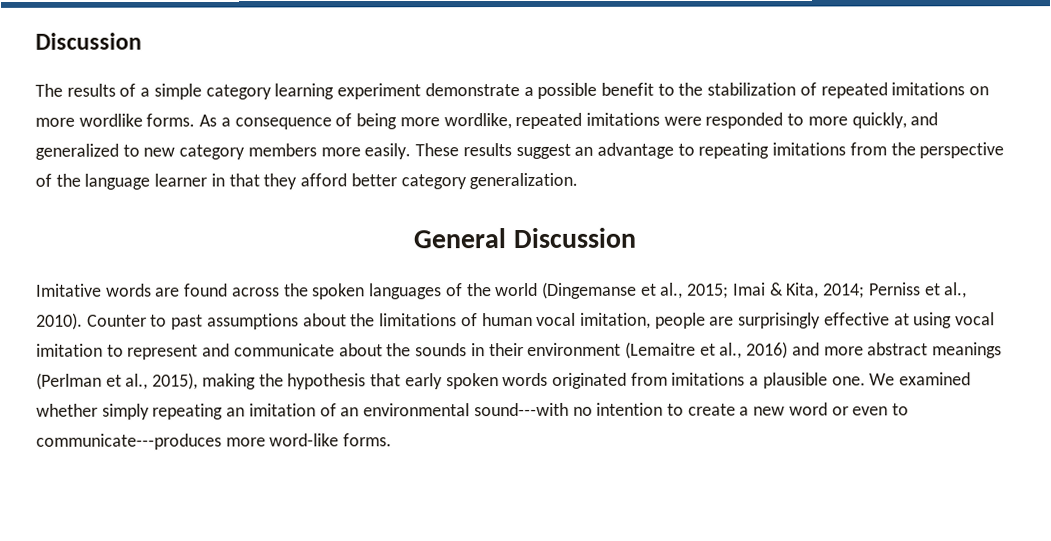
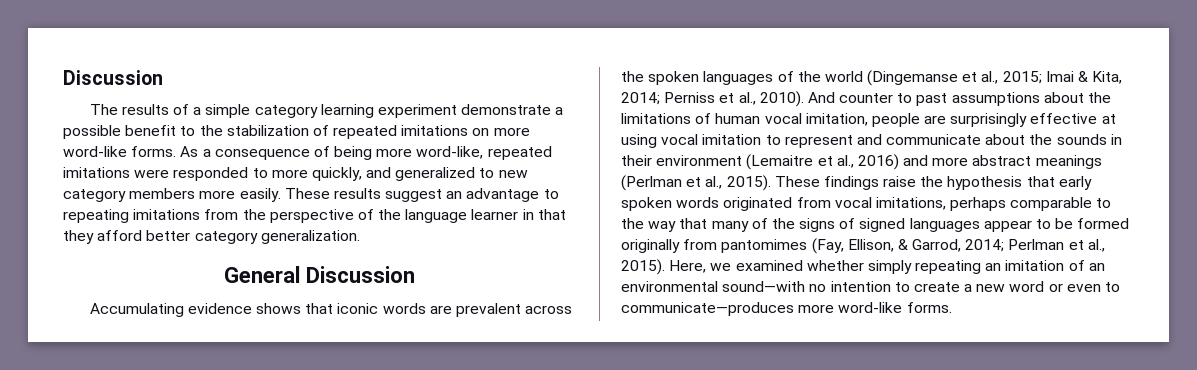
- The results of a simple category learning experiment demonstrate a possible benefit to the stabilization of repeated imitations on more wordlike forms.
+ The results of a simple category learning experiment demonstrate a possible benefit to the stabilization of repeated imitations on more word-like forms.
- As a consequence of being more wordlike, repeated imitations were responded to more quickly, and generalized to new category members more easily.
+ As a consequence of being more word-like, repeated imitations were responded to more quickly, and generalized to new category members more easily.
- Imitative words are found across the spoken languages of the world (Dingemanse et al., 2015; Imai & Kita, 2014; Perniss et al., 2010).
+ Accumulating evidence shows that iconic words are prevalent across the spoken languages of the world (Dingemanse et al., 2015; Imai & Kita, 2014; Perniss et al., 2010).
- Counter to past assumptions about the limitations of human vocal imitation, people are surprisingly effective at using vocal imitation to represent and communicate about the sounds in their environment (Lemaitre et al., 2016) and more abstract meanings (Perlman et al., 2015), making the hypothesis that early spoken words originated from imitations a plausible one. We examined whether simply repeating an imitation of an environmental sound---with no intention to create a new word or even to communicate---produces more word-like forms.
+ And counter to past assumptions about the limitations of human vocal imitation, people are surprisingly effective at using vocal imitation to represent and communicate about the sounds in their environment (Lemaitre et al., 2016) and more abstract meanings (Perlman et al., 2015). These findings raise the hypothesis that early spoken words originated from vocal imitations, perhaps comparable to the way that many of the signs of signed languages appear to be formed originally from pantomimes (Fay, Ellison, & Garrod, 2014; Perlman et al., 2015). Here, we examined whether simply repeating an imitation of an environmental sound—with no intention to create a new word or even to communicate—produces more word-like forms.

